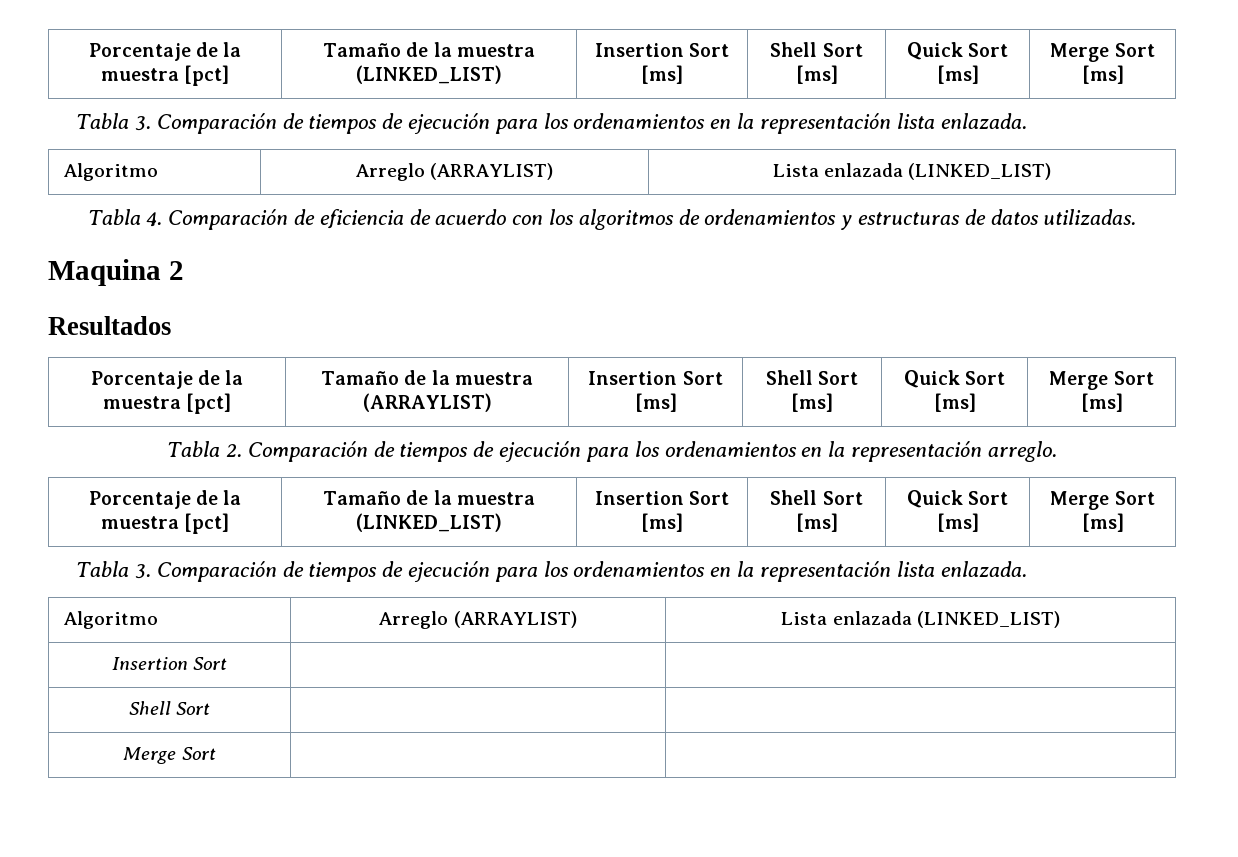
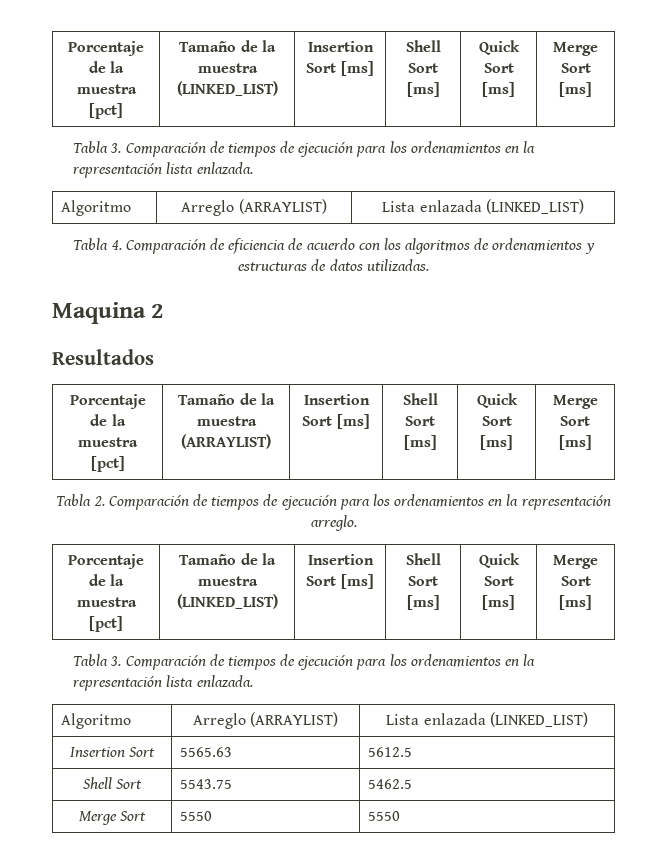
- Insertion Sort | |
+ Insertion Sort | 5565.63 | 5612.5
- Shell Sort | |
+ Shell Sort | 5543.75 | 5462.5
- Merge Sort | |
+ Merge Sort | 5550 | 5550

